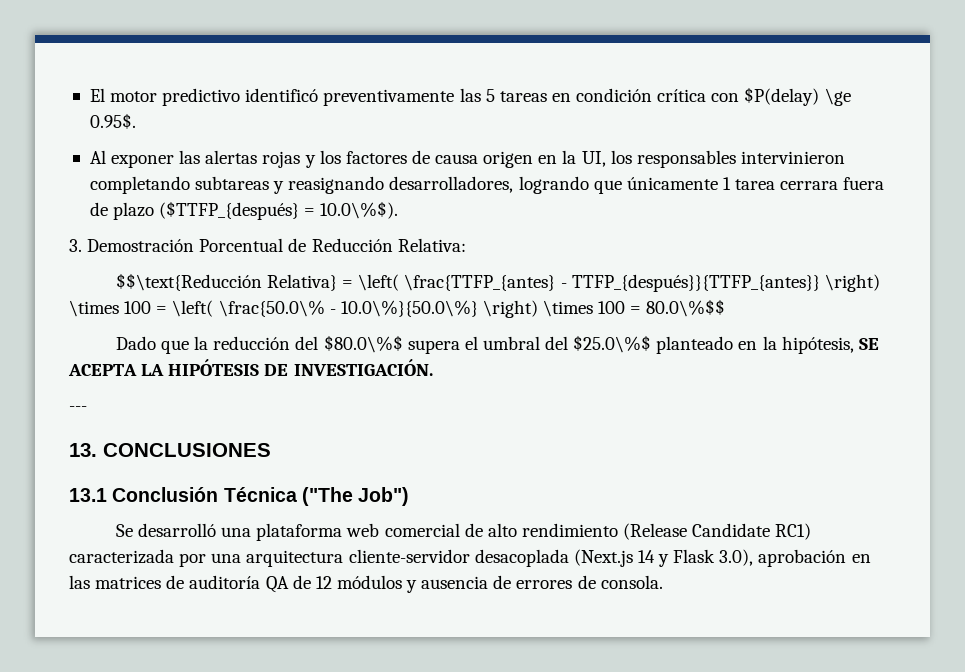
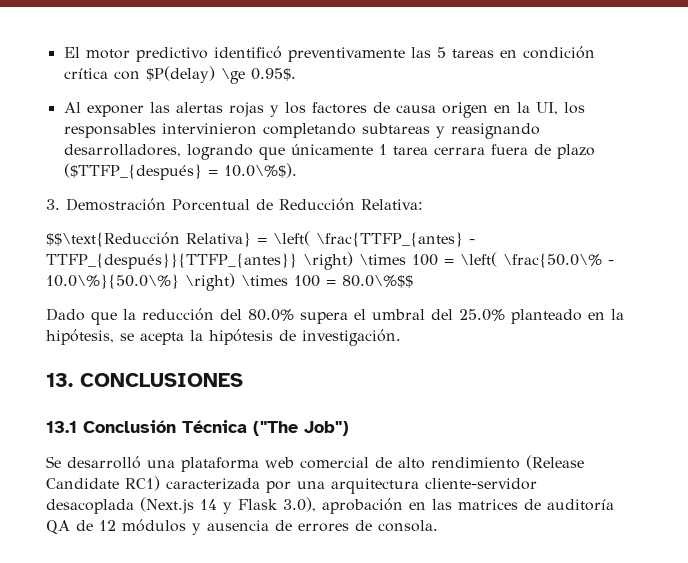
- Dado que la reducción del $80.0\%$ supera el umbral del $25.0\%$ planteado en la hipótesis, SE ACEPTA LA HIPÓTESIS DE INVESTIGACIÓN.
- ---
+ Dado que la reducción del 80.0% supera el umbral del 25.0% planteado en la hipótesis, se acepta la hipótesis de investigación.

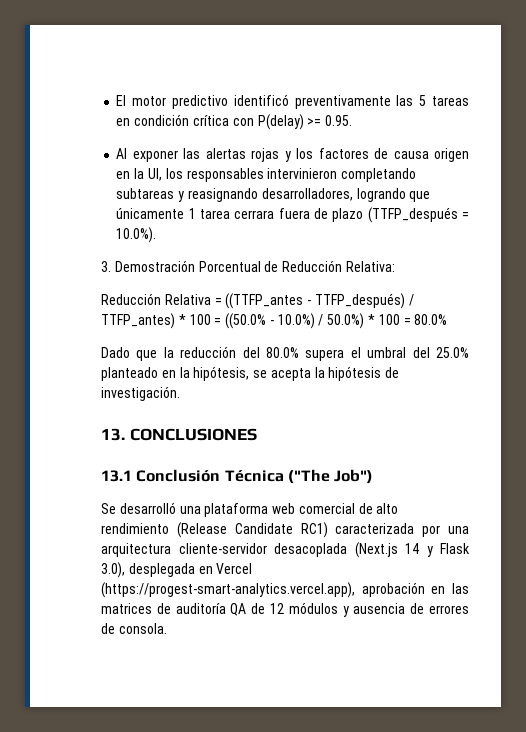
- El motor predictivo identificó preventivamente las 5 tareas en condición crítica con $P(delay) \ge 0.95$.
+ El motor predictivo identificó preventivamente las 5 tareas en condición crítica con P(delay) >= 0.95.
- Al exponer las alertas rojas y los factores de causa origen en la UI, los responsables intervinieron completando subtareas y reasignando desarrolladores, logrando que únicamente 1 tarea cerrara fuera de plazo ($TTFP_{después} = 10.0\%$).
+ Al exponer las alertas rojas y los factores de causa origen en la UI, los responsables intervinieron completando subtareas y reasignando desarrolladores, logrando que únicamente 1 tarea cerrara fuera de plazo (TTFP_después = 10.0%).
- $$\text{Reducción Relativa} = \left( \frac{TTFP_{antes} - TTFP_{después}}{TTFP_{antes}} \right) \times 100 = \left( \frac{50.0\% - 10.0\%}{50.0\%} \right) \times 100 = 80.0\%$$
+ Reducción Relativa = ((TTFP_antes - TTFP_después) / TTFP_antes) * 100 = ((50.0% - 10.0%) / 50.0%) * 100 = 80.0%
- Se desarrolló una plataforma web comercial de alto rendimiento (Release Candidate RC1) caracterizada por una arquitectura cliente-servidor desacoplada (Next.js 14 y Flask 3.0), aprobación en las matrices de auditoría QA de 12 módulos y ausencia de errores de consola.
+ Se desarrolló una plataforma web comercial de alto rendimiento (Release Candidate RC1) caracterizada por una arquitectura cliente-servidor desacoplada (Next.js 14 y Flask 3.0), desplegada en Vercel (https://progest-smart-analytics.vercel.app), aprobación en las matrices de auditoría QA de 12 módulos y ausencia de errores de consola.

